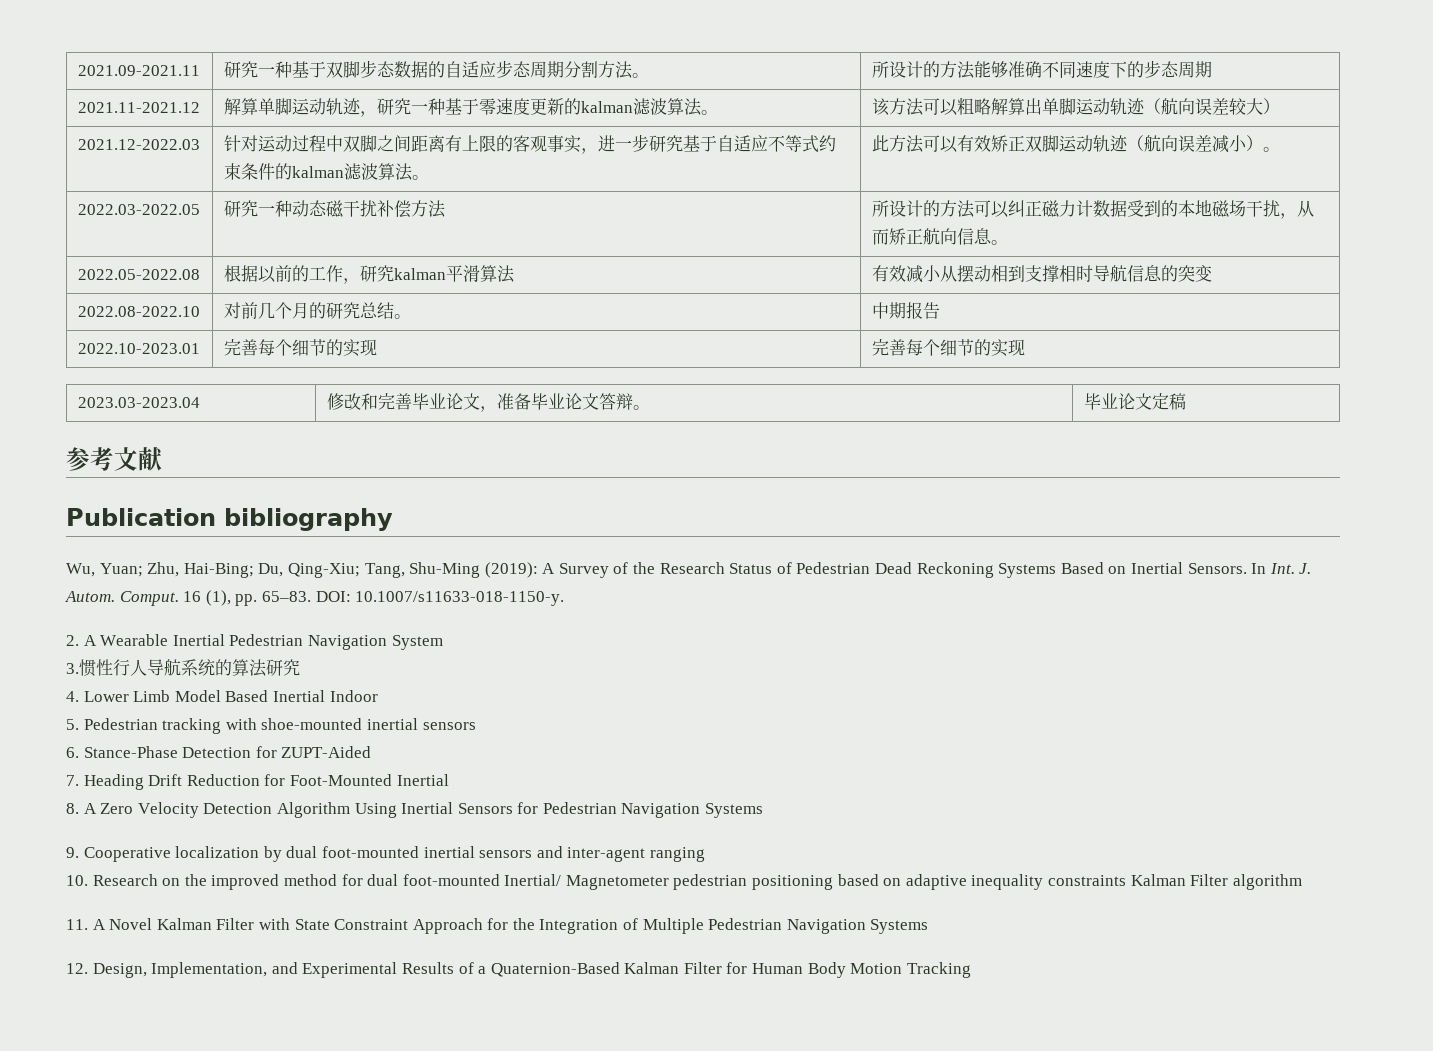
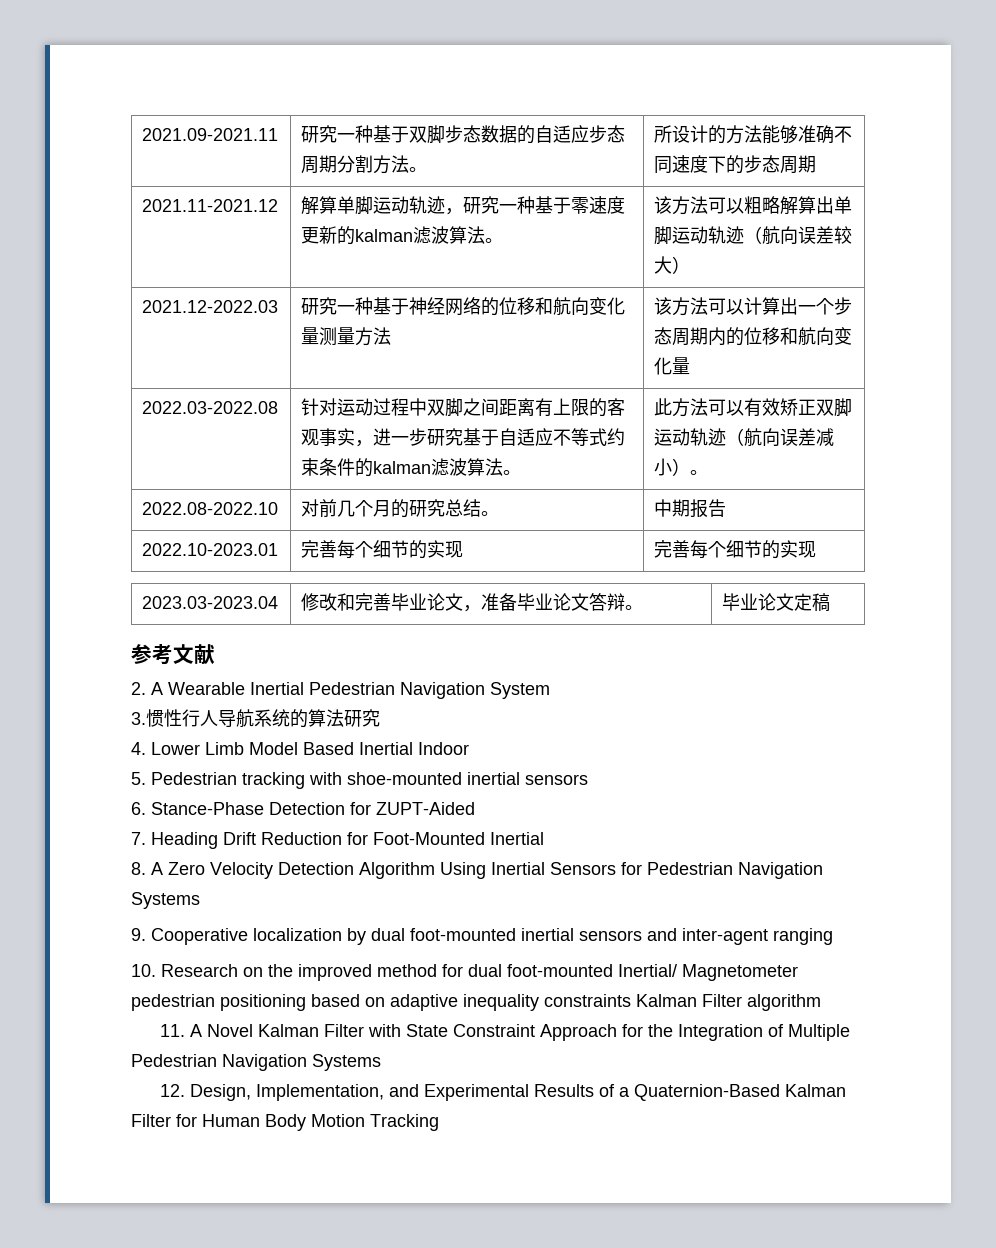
- 2021.12-2022.03 | 针对运动过程中双脚之间距离有上限的客观事实，进一步研究基于自适应不等式约束条件的kalman滤波算法。 | 此方法可以有效矫正双脚运动轨迹（航向误差减小）。
+ 2021.12-2022.03 | 研究一种基于神经网络的位移和航向变化量测量方法 | 该方法可以计算出一个步态周期内的位移和航向变化量
+ 2022.03-2022.08 | 针对运动过程中双脚之间距离有上限的客观事实，进一步研究基于自适应不等式约束条件的kalman滤波算法。 | 此方法可以有效矫正双脚运动轨迹（航向误差减小）。
- 2022.03-2022.05 | 研究一种动态磁干扰补偿方法 | 所设计的方法可以纠正磁力计数据受到的本地磁场干扰，从而矫正航向信息。
- 2022.05-2022.08 | 根据以前的工作，研究kalman平滑算法 | 有效减小从摆动相到支撑相时导航信息的突变
- Publication bibliography
- Wu, Yuan; Zhu, Hai-Bing; Du, Qing-Xiu; Tang, Shu-Ming (2019): A Survey of the Research Status of Pedestrian Dead Reckoning Systems Based on Inertial Sensors. In Int. J. Autom. Comput. 16 (1), pp. 65–83. DOI: 10.1007/s11633-018-1150-y.

